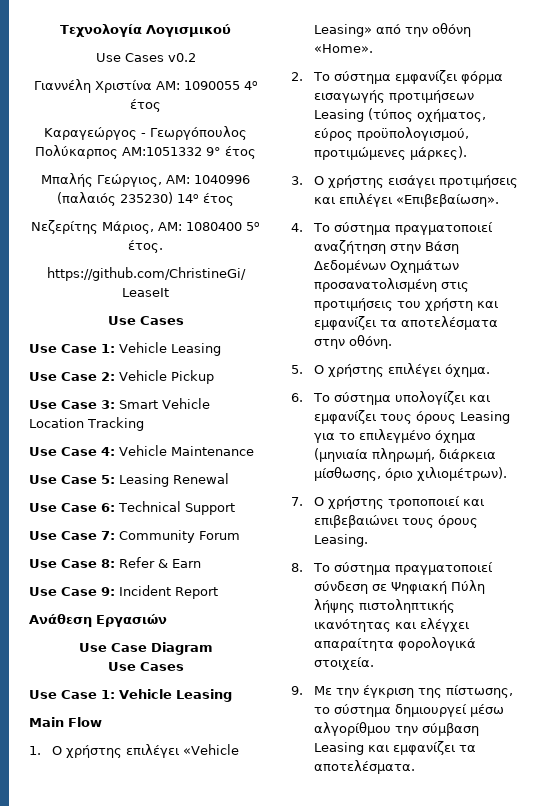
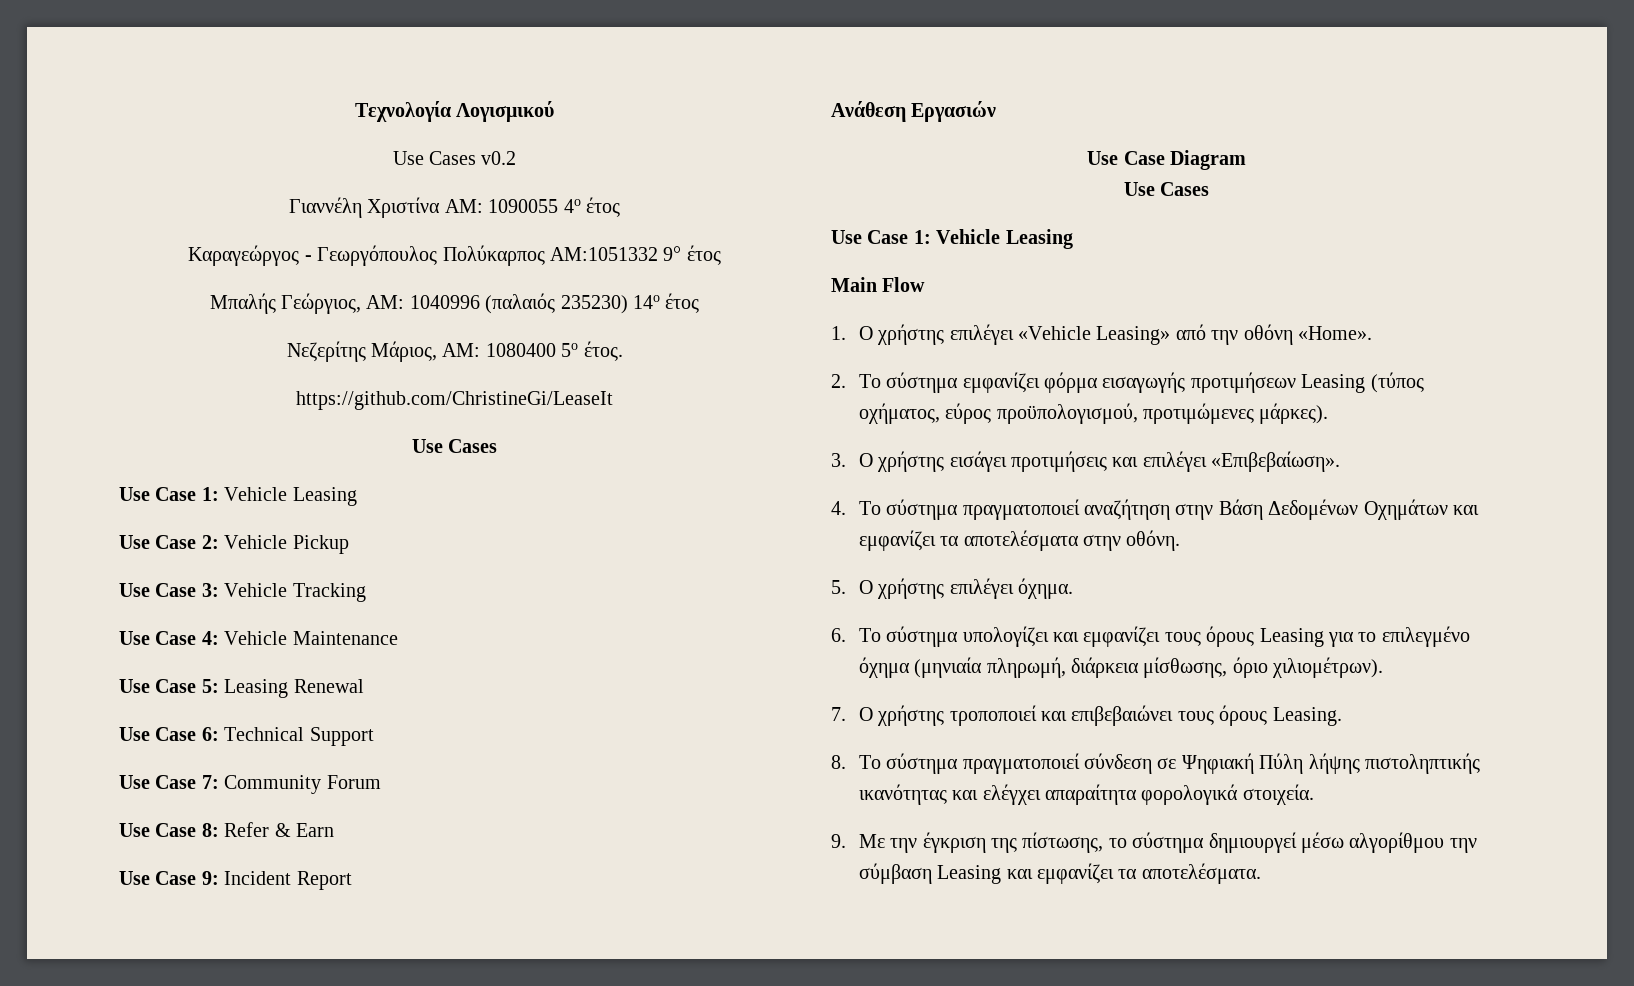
- Use Case 3: Smart Vehicle Location Tracking
+ Use Case 3: Vehicle Tracking
- 4. To σύστημα πραγματοποιεί αναζήτηση στην Βάση Δεδομένων Οχημάτων προσανατολισμένη στις προτιμήσεις του χρήστη και εμφανίζει τα αποτελέσματα στην οθόνη.
+ 4. To σύστημα πραγματοποιεί αναζήτηση στην Βάση Δεδομένων Οχημάτων και εμφανίζει τα αποτελέσματα στην οθόνη.

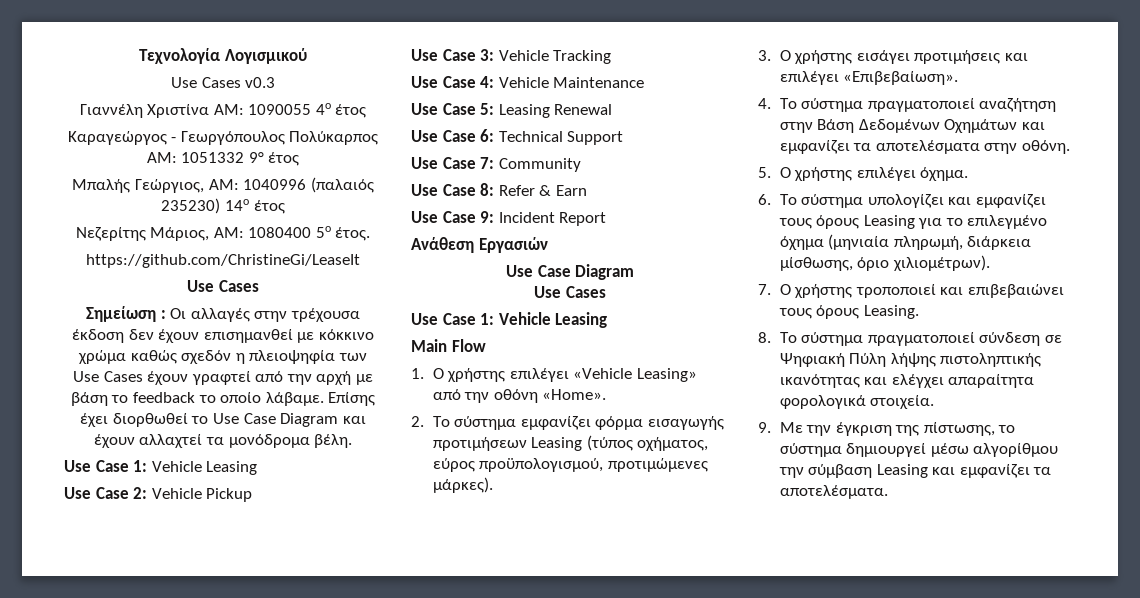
- Use Cases v0.2
+ Use Cases v0.3
- Καραγεώργος - Γεωργόπουλος Πολύκαρπος ΑΜ:1051332 9° έτος
+ Καραγεώργος - Γεωργόπουλος Πολύκαρπος ΑΜ: 1051332 9° έτος
+ Σημείωση : Οι αλλαγές στην τρέχουσα έκδοση δεν έχουν επισημανθεί με κόκκινο χρώμα καθώς σχεδόν η πλειοψηφία των Use Cases έχουν γραφτεί από την αρχή με βάση το feedback το οποίο λάβαμε. Επίσης έχει διορθωθεί το Use Case Diagram και έχουν αλλαχτεί τα μονόδρομα βέλη.
- Use Case 7: Community Forum
+ Use Case 7: Community

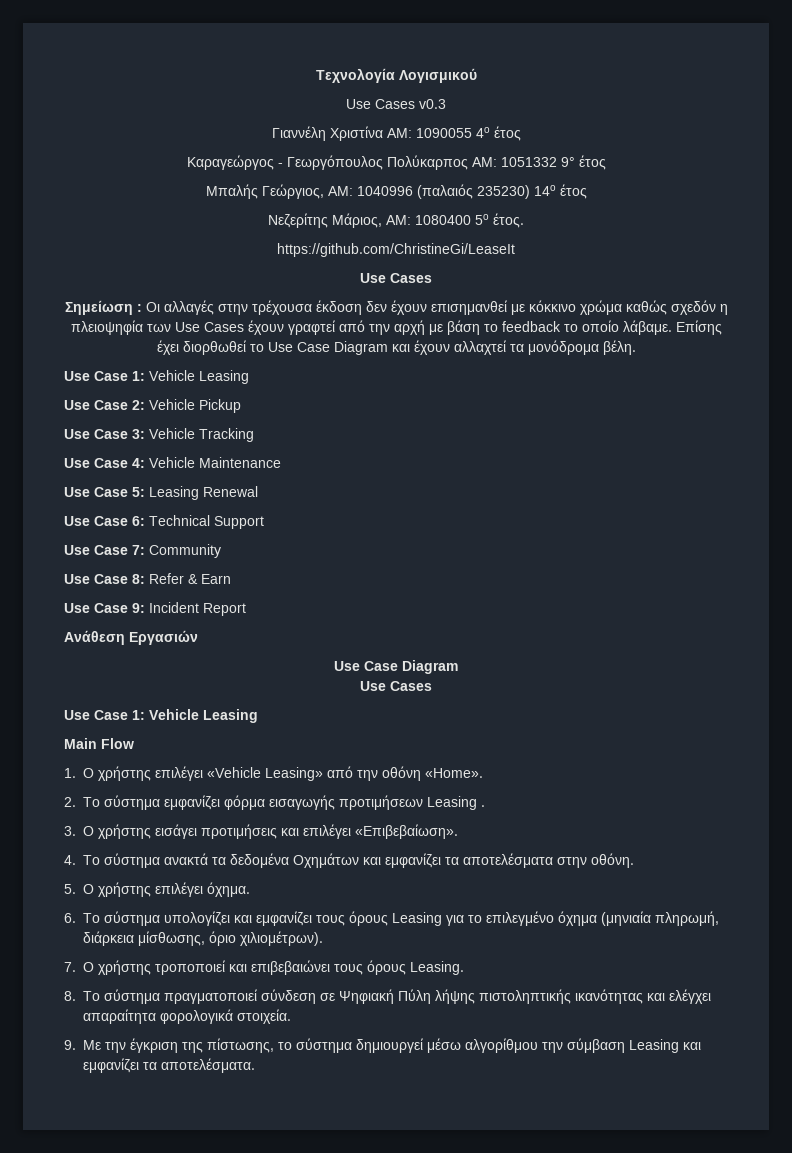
- 2. Το σύστημα εμφανίζει φόρμα εισαγωγής προτιμήσεων Leasing (τύπος οχήματος, εύρος προϋπολογισμού, προτιμώμενες μάρκες).
+ 2. Το σύστημα εμφανίζει φόρμα εισαγωγής προτιμήσεων Leasing .
- 4. To σύστημα πραγματοποιεί αναζήτηση στην Βάση Δεδομένων Οχημάτων και εμφανίζει τα αποτελέσματα στην οθόνη.
+ 4. To σύστημα ανακτά τα δεδομένα Οχημάτων και εμφανίζει τα αποτελέσματα στην οθόνη.

